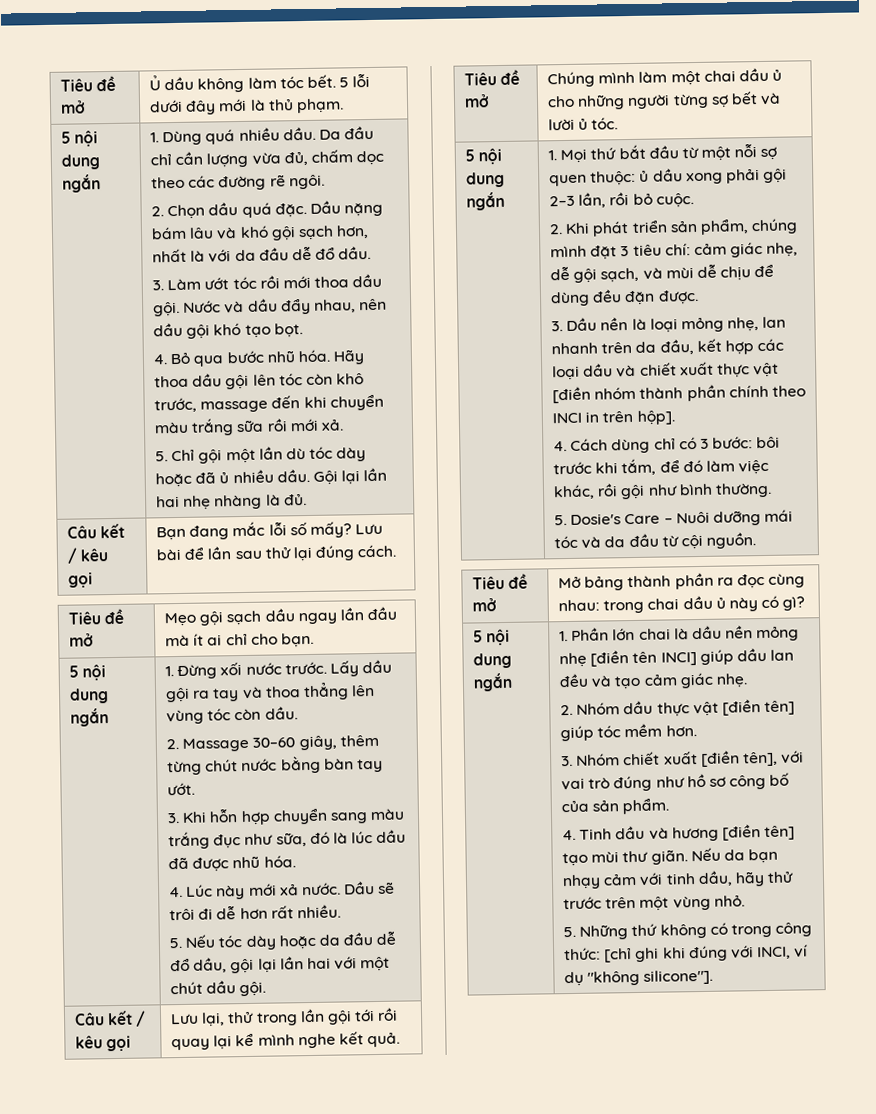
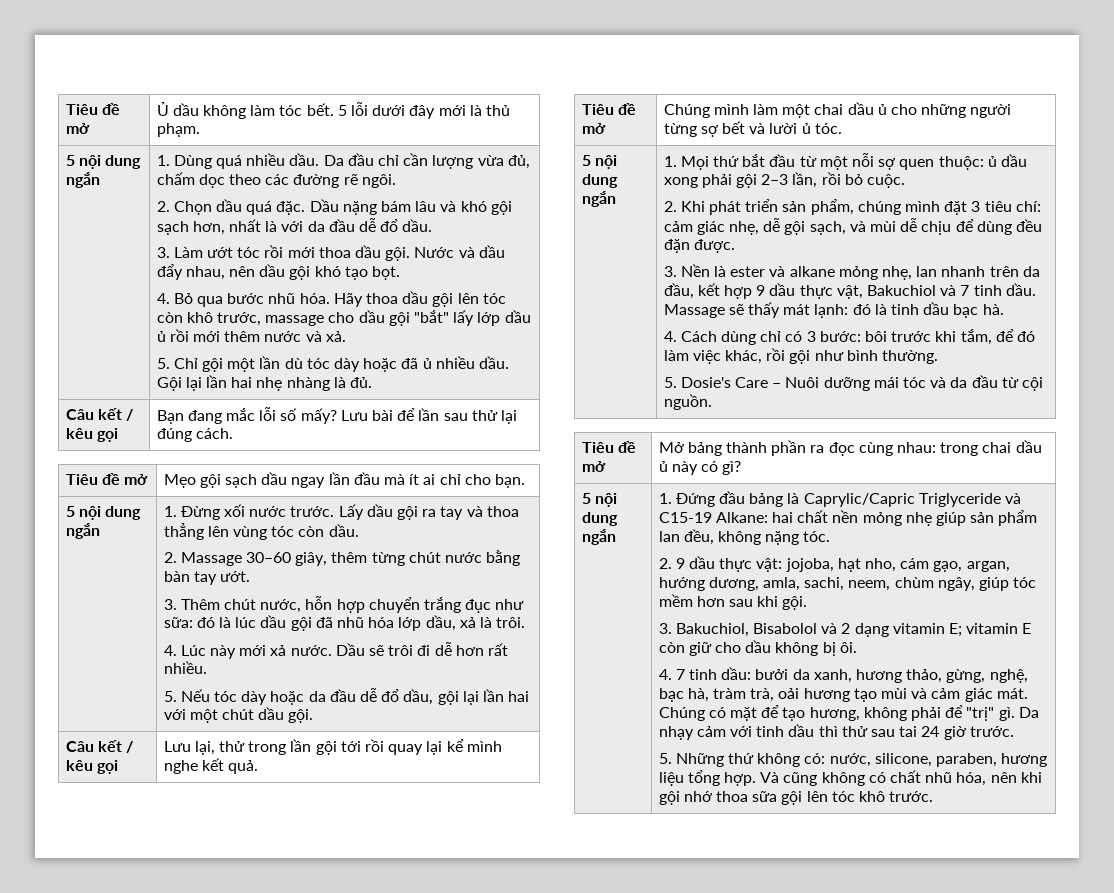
- Hãy thoa dầu gội lên tóc còn khô trước, massage đến khi chuyển màu trắng sữa rồi mới xả.
+ Hãy thoa dầu gội lên tóc còn khô trước, massage cho dầu gội "bắt" lấy lớp dầu ủ rồi mới thêm nước và xả.
- 3. Khi hỗn hợp chuyển sang màu trắng đục như sữa, đó là lúc dầu đã được nhũ hóa.
+ 3. Thêm chút nước, hỗn hợp chuyển trắng đục như sữa: đó là lúc dầu gội đã nhũ hóa lớp dầu, xả là trôi.
- 3. Dầu nền là loại mỏng nhẹ, lan nhanh trên da đầu, kết hợp các loại dầu và chiết xuất thực vật [điền nhóm thành phần chính theo INCI in trên hộp].
+ 3. Nền là ester và alkane mỏng nhẹ, lan nhanh trên da đầu, kết hợp 9 dầu thực vật, Bakuchiol và 7 tinh dầu. Massage sẽ thấy mát lạnh: đó là tinh dầu bạc hà.
- 1. Phần lớn chai là dầu nền mỏng nhẹ [điền tên INCI] giúp dầu lan đều và tạo cảm giác nhẹ.
- 2. Nhóm dầu thực vật [điền tên] giúp tóc mềm hơn.
- 3. Nhóm chiết xuất [điền tên], với vai trò đúng như hồ sơ công bố của sản phẩm.
- 4. Tinh dầu và hương [điền tên] tạo mùi thư giãn. Nếu da bạn nhạy cảm với tinh dầu, hãy thử trước trên một vùng nhỏ.
- 5. Những thứ không có trong công thức: [chỉ ghi khi đúng với INCI, ví dụ "không silicone"].
+ 1. Đứng đầu bảng là Caprylic/Capric Triglyceride và C15-19 Alkane: hai chất nền mỏng nhẹ giúp sản phẩm lan đều, không nặng tóc.
+ 2. 9 dầu thực vật: jojoba, hạt nho, cám gạo, argan, hướng dương, amla, sachi, neem, chùm ngây, giúp tóc mềm hơn sau khi gội.
+ 3. Bakuchiol, Bisabolol và 2 dạng vitamin E; vitamin E còn giữ cho dầu không bị ôi.
+ 4. 7 tinh dầu: bưởi da xanh, hương thảo, gừng, nghệ, bạc hà, tràm trà, oải hương tạo mùi và cảm giác mát. Chúng có mặt để tạo hương, không phải để "trị" gì. Da nhạy cảm với tinh dầu thì thử sau tai 24 giờ trước.
+ 5. Những thứ không có: nước, silicone, paraben, hương liệu tổng hợp. Và cũng không có chất nhũ hóa, nên khi gội nhớ thoa sữa gội lên tóc khô trước.

